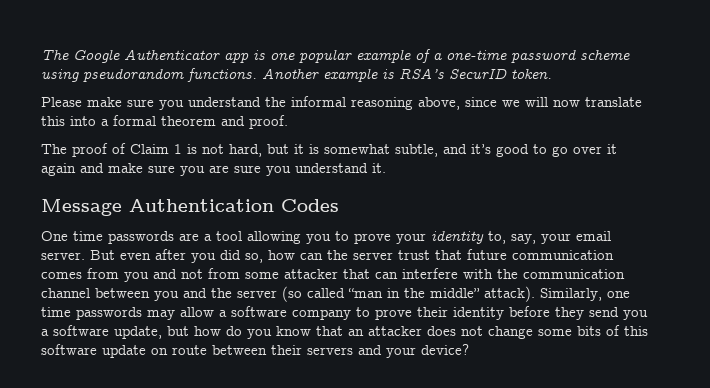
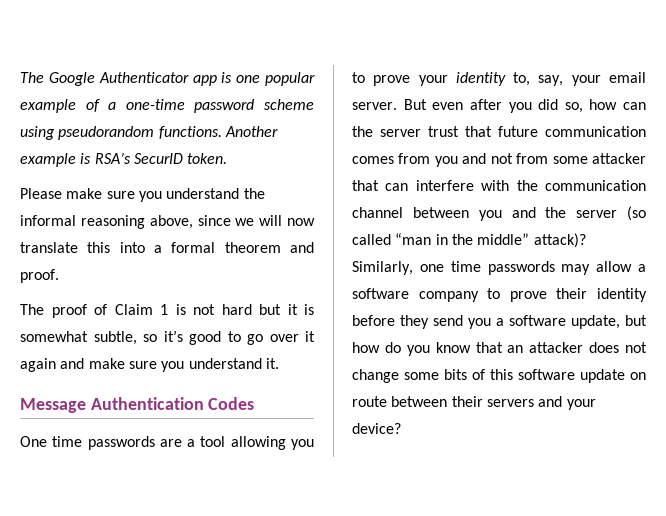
- The proof of Claim 1 is not hard, but it is somewhat subtle, and it’s good to go over it again and make sure you are sure you understand it.
+ The proof of Claim 1 is not hard but it is somewhat subtle, so it’s good to go over it again and make sure you understand it.
- But even after you did so, how can the server trust that future communication comes from you and not from some attacker that can interfere with the communication channel between you and the server (so called “man in the middle” attack).
+ But even after you did so, how can the server trust that future communication comes from you and not from some attacker that can interfere with the communication channel between you and the server (so called “man in the middle” attack)?

